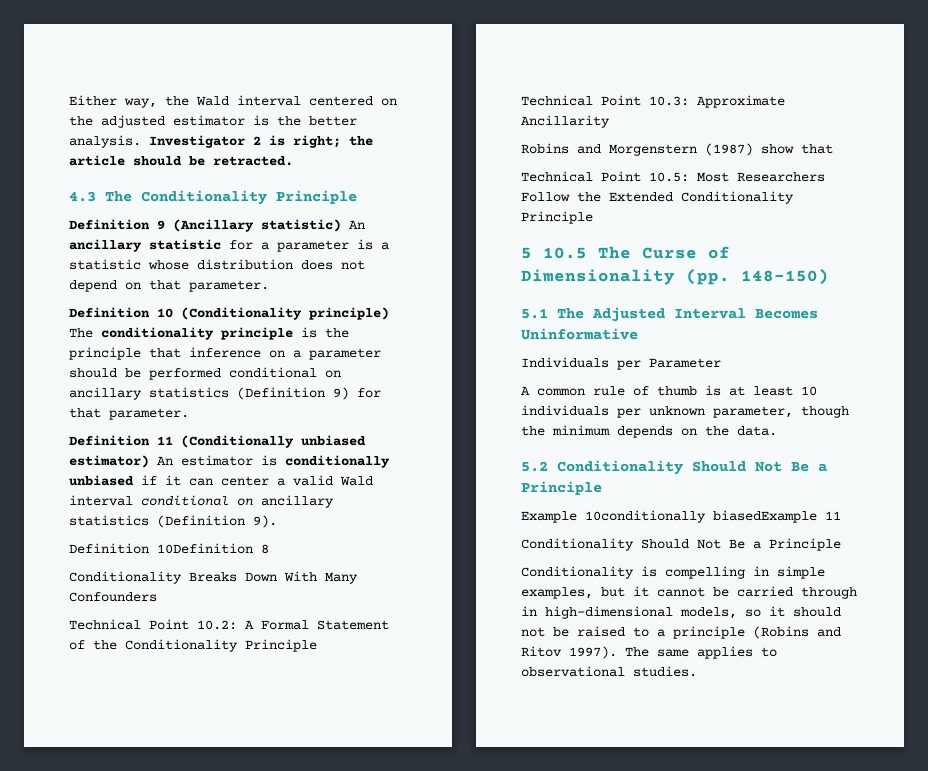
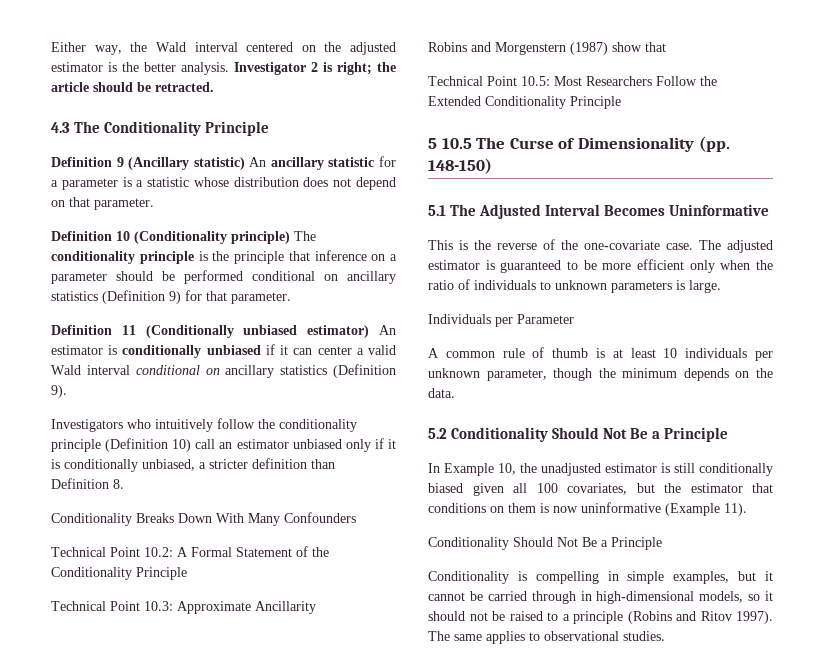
- Definition 10Definition 8
+ Investigators who intuitively follow the conditionality principle (Definition 10) call an estimator unbiased only if it is conditionally unbiased, a stricter definition than Definition 8.
+ This is the reverse of the one-covariate case. The adjusted estimator is guaranteed to be more efficient only when the ratio of individuals to unknown parameters is large.
- Example 10conditionally biasedExample 11
+ In Example 10, the unadjusted estimator is still conditionally biased given all 100 covariates, but the estimator that conditions on them is now uninformative (Example 11).

